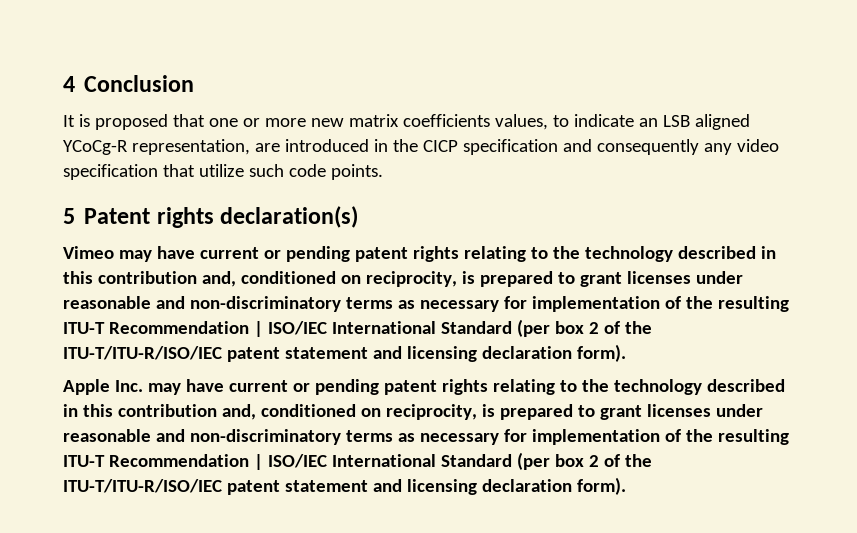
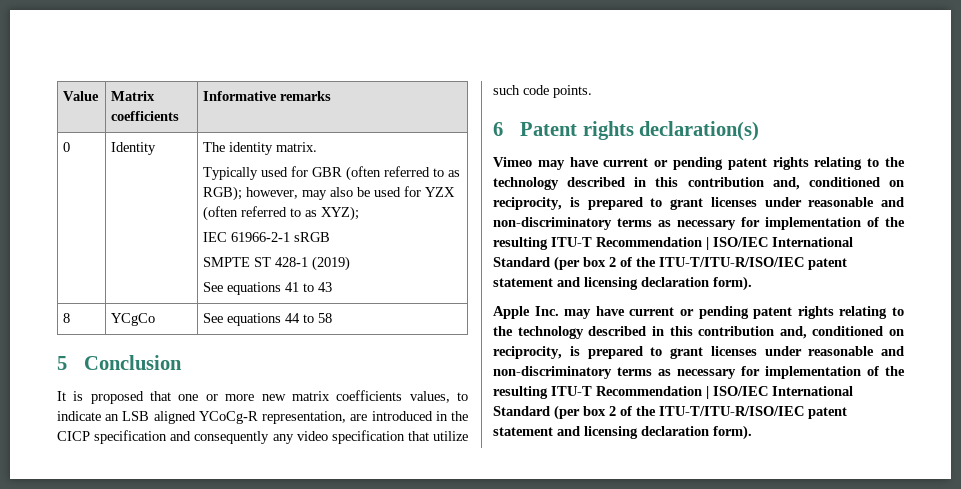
- 4 Conclusion
+ Value | Matrix coefficients | Informative remarks
+ 0 | Identity | The identity matrix.
+ Typically used for GBR (often referred to as RGB); however, may also be used for YZX (often referred to as XYZ);
+ IEC 61966-2-1 sRGB
+ SMPTE ST 428-1 (2019)
+ See equations 41 to 43
+ 8 | YCgCo | See equations 44 to 58
+ 5 Conclusion
- 5 Patent rights declaration(s)
+ 6 Patent rights declaration(s)

